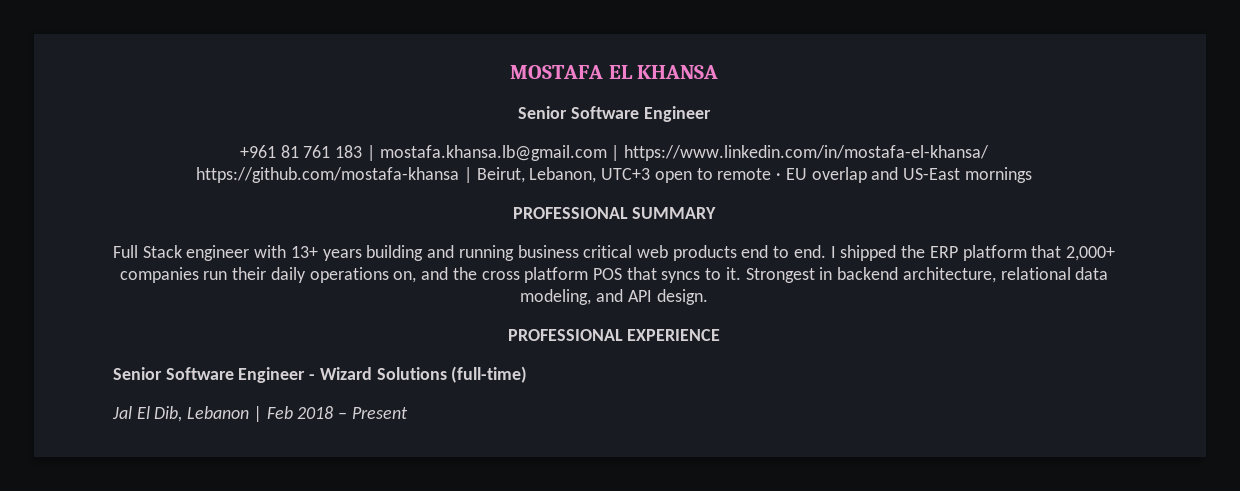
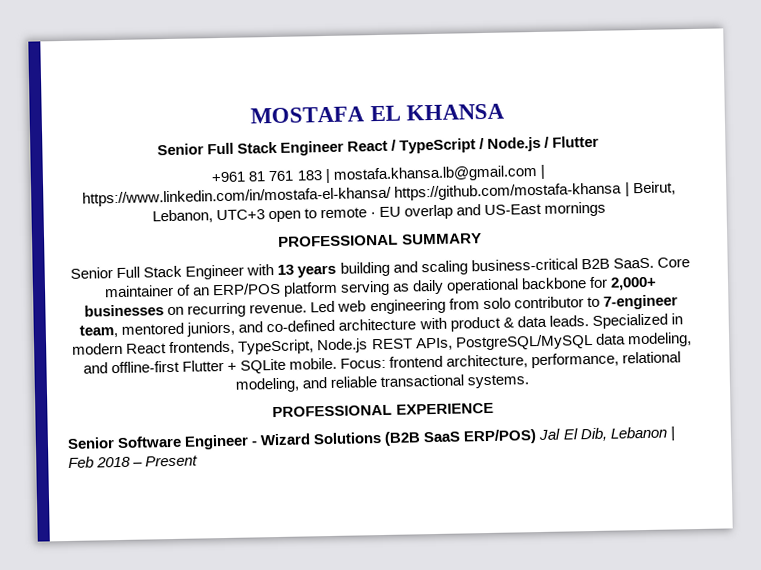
  MOSTAFA EL KHANSA
- Senior Software Engineer
+ Senior Full Stack Engineer React / TypeScript / Node.js / Flutter
- Full Stack engineer with 13+ years building and running business critical web products end to end. I shipped the ERP platform that 2,000+ companies run their daily operations on, and the cross platform POS that syncs to it. Strongest in backend architecture, relational data modeling, and API design.
+ Senior Full Stack Engineer with 13 years building and scaling business-critical B2B SaaS. Core maintainer of an ERP/POS platform serving as daily operational backbone for 2,000+ businesses on recurring revenue. Led web engineering from solo contributor to 7-engineer team, mentored juniors, and co-defined architecture with product & data leads. Specialized in modern React frontends, TypeScript, Node.js REST APIs, PostgreSQL/MySQL data modeling, and offline-first Flutter + SQLite mobile. Focus: frontend architecture, performance, relational modeling, and reliable transactional systems.
- Senior Software Engineer - Wizard Solutions (full-time)
- Jal El Dib, Lebanon | Feb 2018 – Present
+ Senior Software Engineer - Wizard Solutions (B2B SaaS ERP/POS) Jal El Dib, Lebanon | Feb 2018 – Present

